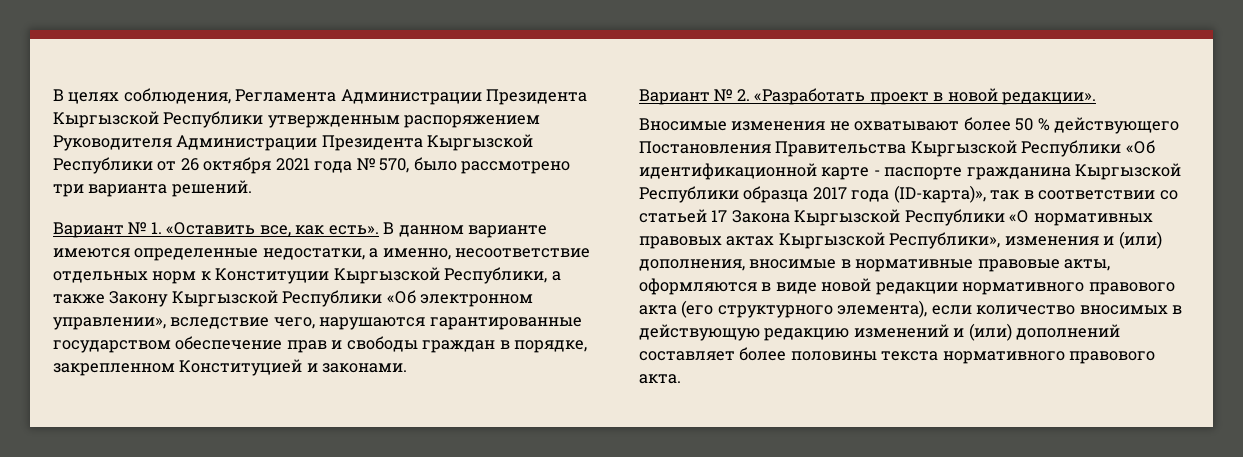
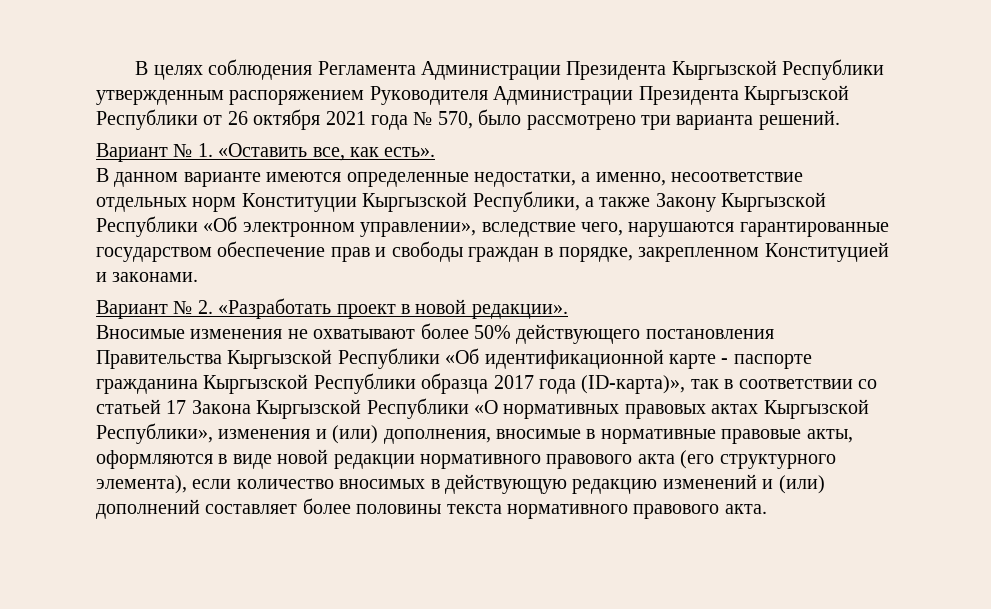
- В целях соблюдения, Регламента Администрации Президента Кыргызской Республики утвержденным распоряжением Руководителя Администрации Президента Кыргызской Республики от 26 октября 2021 года № 570, было рассмотрено три варианта решений.
+ В целях соблюдения Регламента Администрации Президента Кыргызской Республики утвержденным распоряжением Руководителя Администрации Президента Кыргызской Республики от 26 октября 2021 года № 570, было рассмотрено три варианта решений.
- Вариант № 1. «Оставить все, как есть». В данном варианте имеются определенные недостатки, а именно, несоответствие отдельных норм к Конституции Кыргызской Республики, а также Закону Кыргызской Республики «Об электронном управлении», вследствие чего, нарушаются гарантированные государством обеспечение прав и свободы граждан в порядке, закрепленном Конституцией и законами.
+ Вариант № 1. «Оставить все, как есть».
+ В данном варианте имеются определенные недостатки, а именно, несоответствие отдельных норм Конституции Кыргызской Республики, а также Закону Кыргызской Республики «Об электронном управлении», вследствие чего, нарушаются гарантированные государством обеспечение прав и свободы граждан в порядке, закрепленном Конституцией и законами.
- Вносимые изменения не охватывают более 50 % действующего Постановления Правительства Кыргызской Республики «Об идентификационной карте - паспорте гражданина Кыргызской Республики образца 2017 года (ID-карта)», так в соответствии со статьей 17 Закона Кыргызской Республики «О нормативных правовых актах Кыргызской Республики», изменения и (или) дополнения, вносимые в нормативные правовые акты, оформляются в виде новой редакции нормативного правового акта (его структурного элемента), если количество вносимых в действующую редакцию изменений и (или) дополнений составляет более половины текста нормативного правового акта.
+ Вносимые изменения не охватывают более 50% действующего постановления Правительства Кыргызской Республики «Об идентификационной карте - паспорте гражданина Кыргызской Республики образца 2017 года (ID-карта)», так в соответствии со статьей 17 Закона Кыргызской Республики «О нормативных правовых актах Кыргызской Республики», изменения и (или) дополнения, вносимые в нормативные правовые акты, оформляются в виде новой редакции нормативного правового акта (его структурного элемента), если количество вносимых в действующую редакцию изменений и (или) дополнений составляет более половины текста нормативного правового акта.

